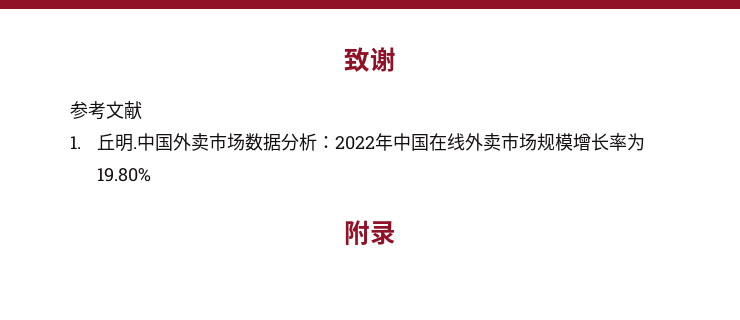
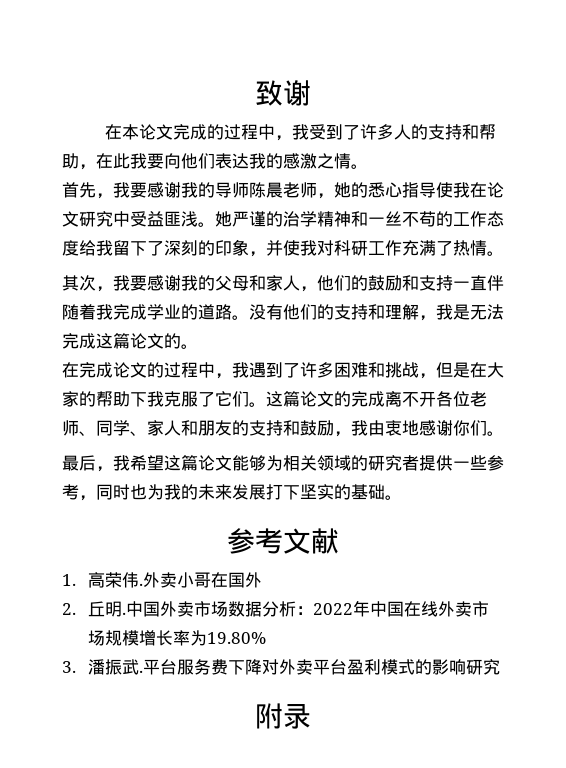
+ 在本论文完成的过程中，我受到了许多人的支持和帮助，在此我要向他们表达我的感激之情。
+ 首先，我要感谢我的导师陈晨老师，她的悉心指导使我在论文研究中受益匪浅。她严谨的治学精神和一丝不苟的工作态度给我留下了深刻的印象，并使我对科研工作充满了热情。
+ 其次，我要感谢我的父母和家人，他们的鼓励和支持一直伴随着我完成学业的道路。没有他们的支持和理解，我是无法完成这篇论文的。
+ 在完成论文的过程中，我遇到了许多困难和挑战，但是在大家的帮助下我克服了它们。这篇论文的完成离不开各位老师、同学、家人和朋友的支持和鼓励，我由衷地感谢你们。
+ 最后，我希望这篇论文能够为相关领域的研究者提供一些参考，同时也为我的未来发展打下坚实的基础。
  参考文献
- 1.丘明.
+ 1.高荣伟.外卖小哥在国外
+ 2.丘明.
+ 3.潘振武.平台服务费下降对外卖平台盈利模式的影响研究

